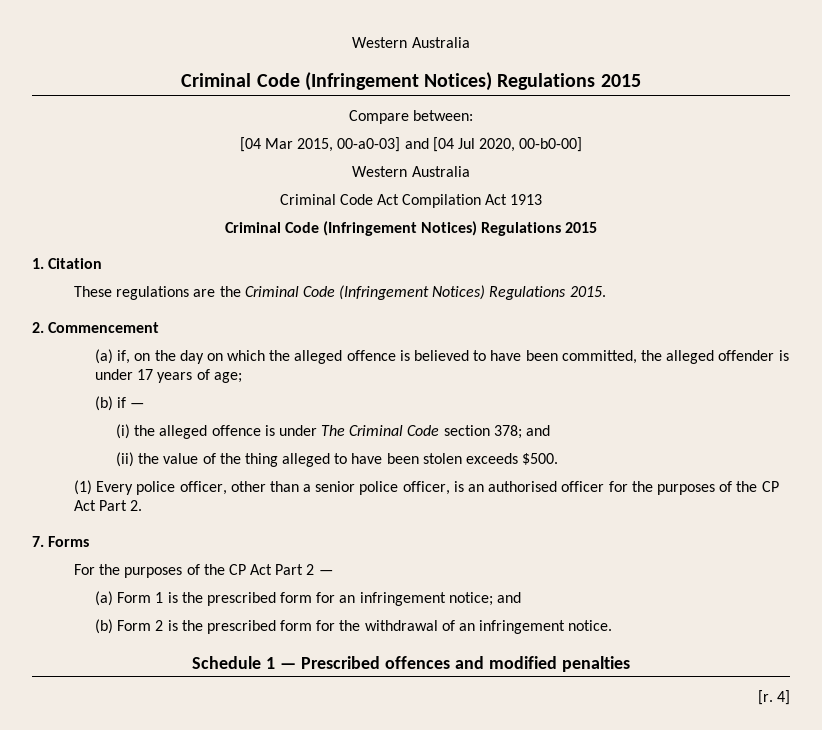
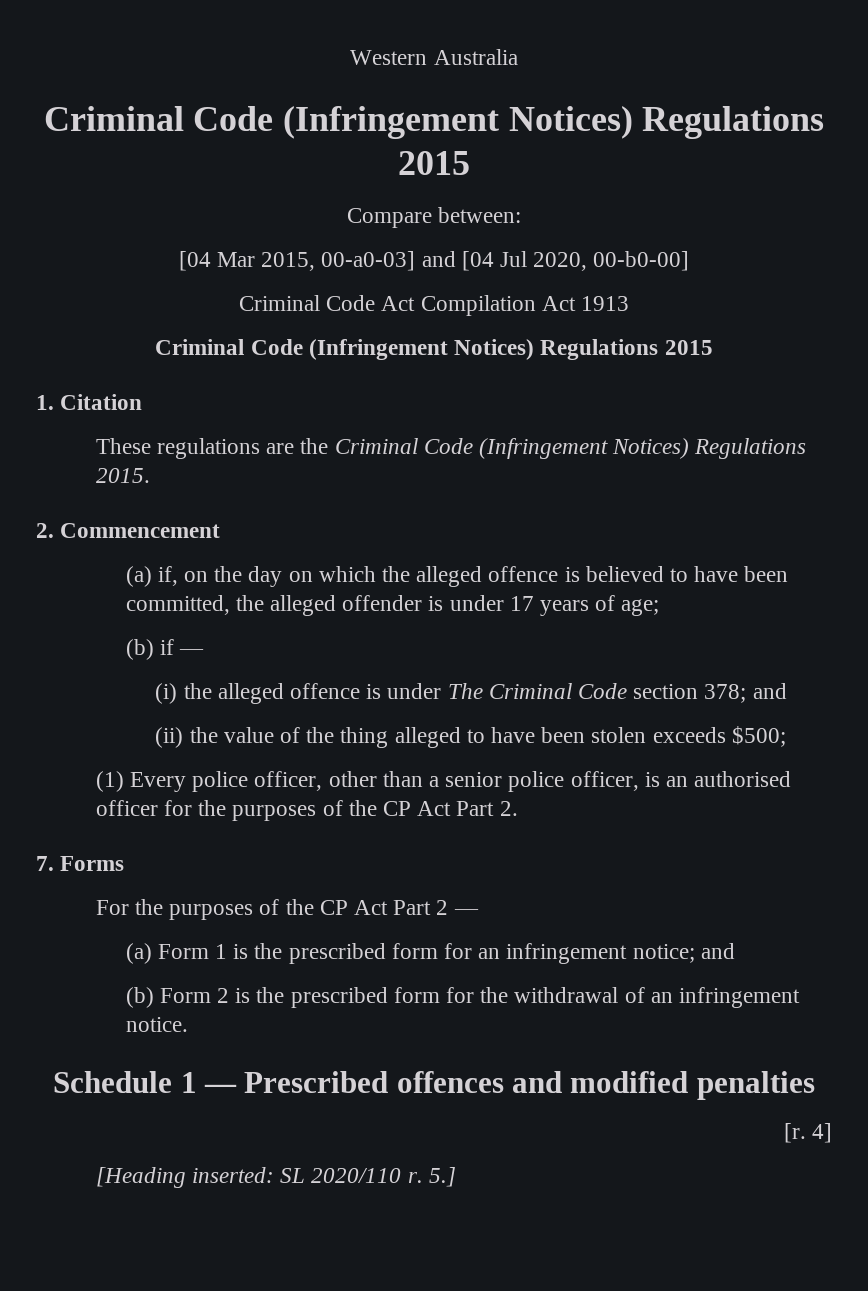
  [04 Mar 2015, 00-a0-03] and [04 Jul 2020, 00-b0-00]
- Western Australia
- (ii) the value of the thing alleged to have been stolen exceeds $500.
+ (ii) the value of the thing alleged to have been stolen exceeds $500;
+ [Heading inserted: SL 2020/110 r. 5.]

